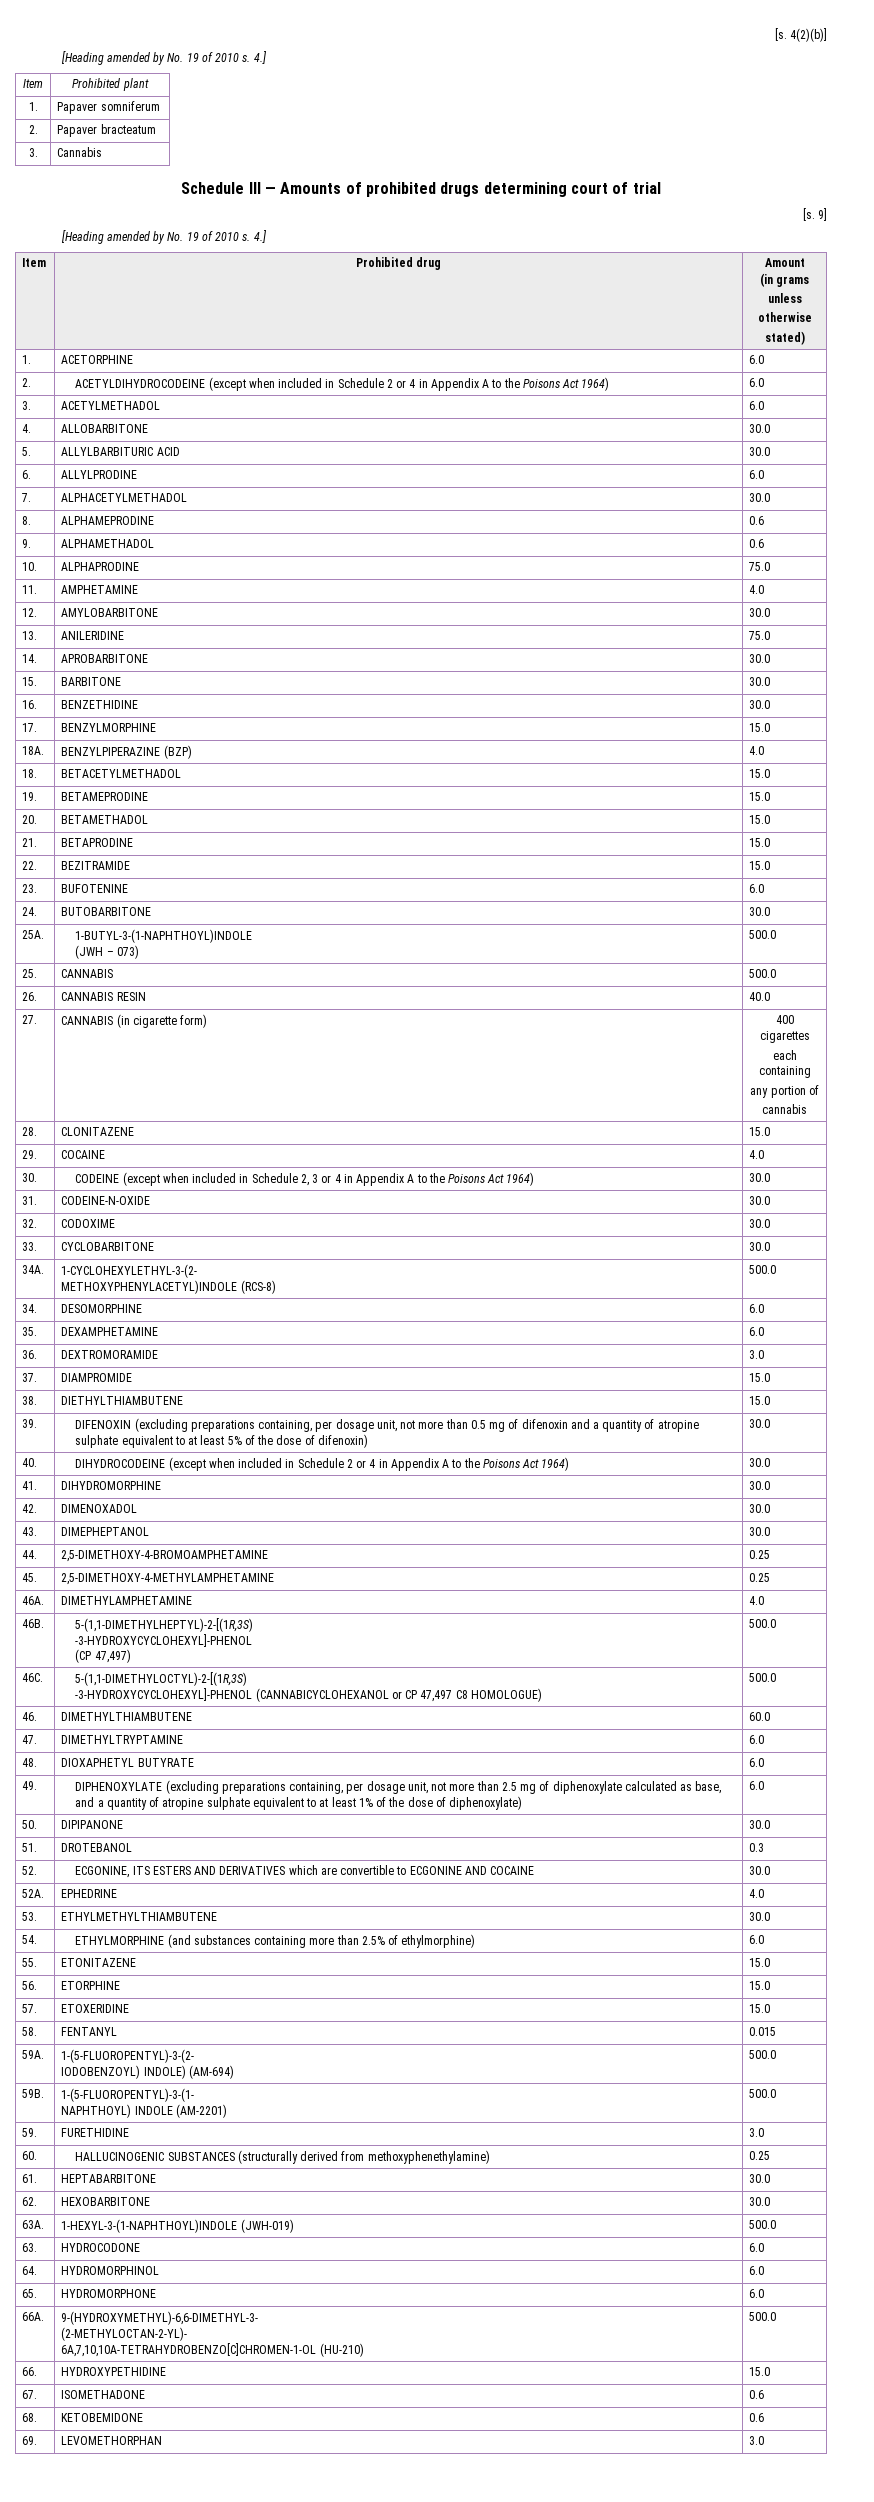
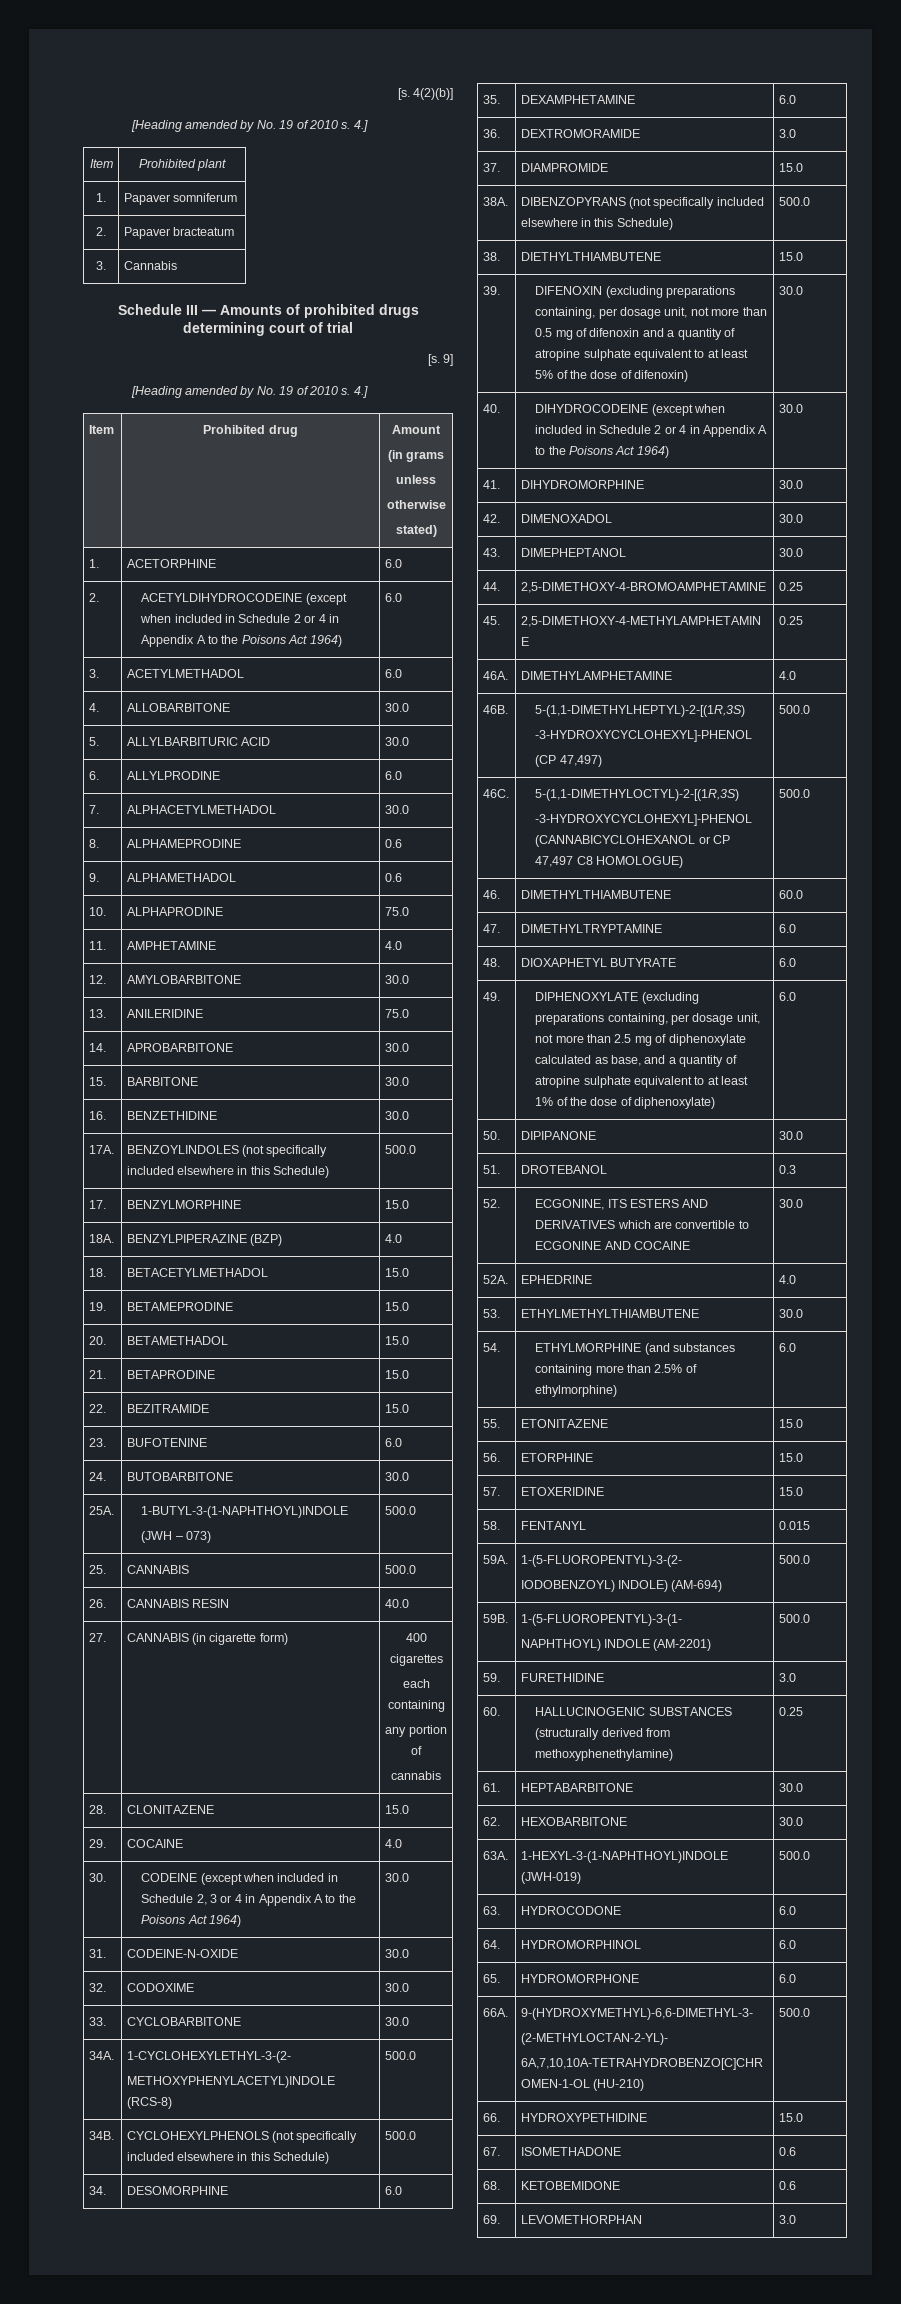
+ 17A. | BENZOYLINDOLES (not specifically included elsewhere in this Schedule) | 500.0
+ 34B. | CYCLOHEXYLPHENOLS (not specifically included elsewhere in this Schedule) | 500.0
+ 38A. | DIBENZOPYRANS (not specifically included elsewhere in this Schedule) | 500.0

